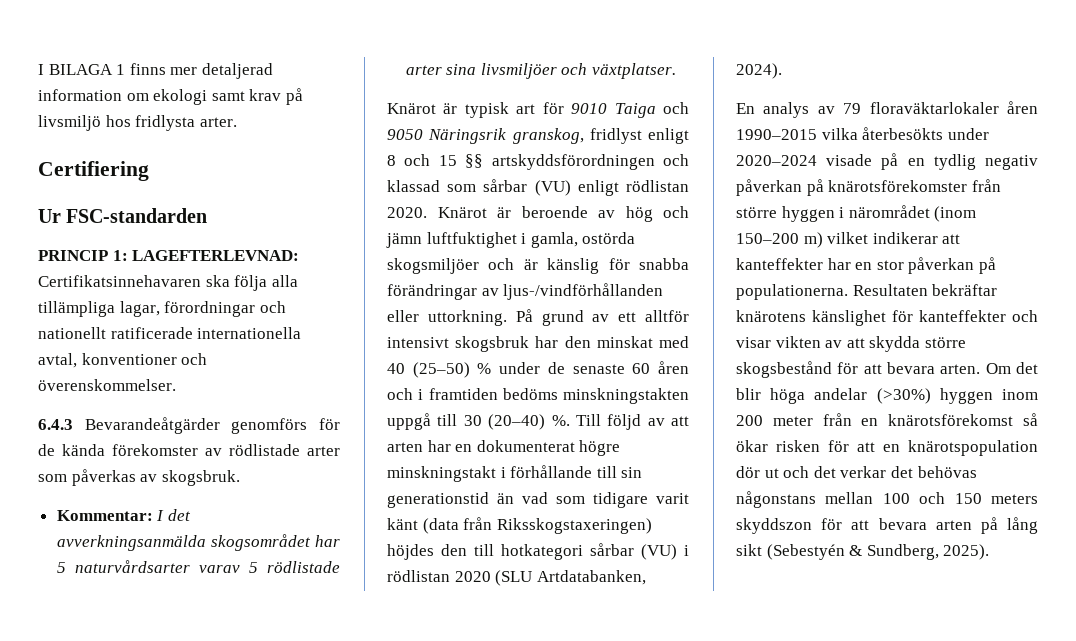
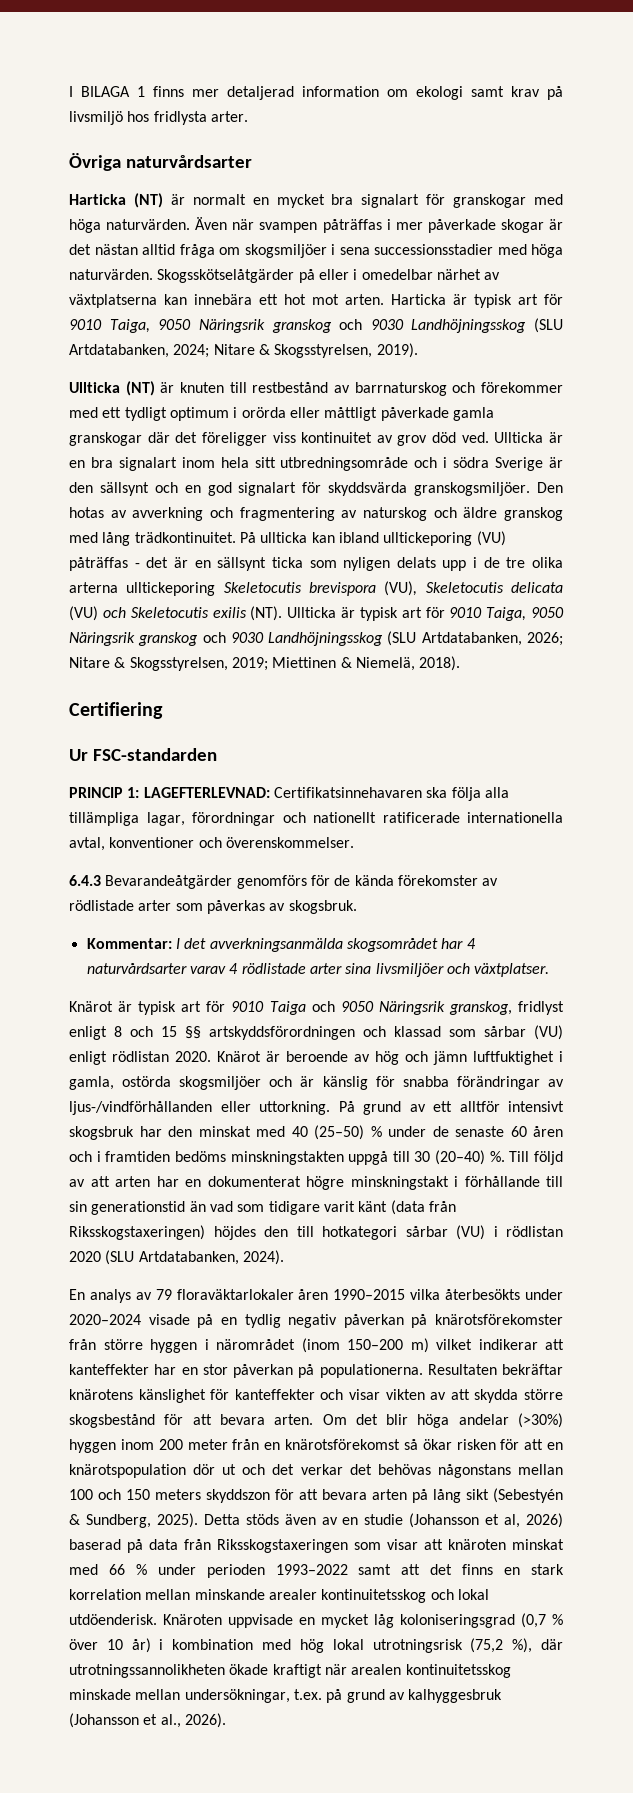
+ Övriga naturvårdsarter
+ Harticka (NT) är normalt en mycket bra signalart för granskogar med höga naturvärden. Även när svampen påträffas i mer påverkade skogar är det nästan alltid fråga om skogsmiljöer i sena successionsstadier med höga naturvärden. Skogsskötselåtgärder på eller i omedelbar närhet av växtplatserna kan innebära ett hot mot arten. Harticka är typisk art för 9010 Taiga, 9050 Näringsrik granskog och 9030 Landhöjningsskog (SLU Artdatabanken, 2024; Nitare & Skogsstyrelsen, 2019).
+ Ullticka (NT) är knuten till restbestånd av barrnaturskog och förekommer med ett tydligt optimum i orörda eller måttligt påverkade gamla granskogar där det föreligger viss kontinuitet av grov död ved. Ullticka är en bra signalart inom hela sitt utbredningsområde och i södra Sverige är den sällsynt och en god signalart för skyddsvärda granskogsmiljöer. Den hotas av avverkning och fragmentering av naturskog och äldre granskog med lång trädkontinuitet. På ullticka kan ibland ulltickeporing (VU) påträffas - det är en sällsynt ticka som nyligen delats upp i de tre olika arterna ulltickeporing Skeletocutis brevispora (VU), Skeletocutis delicata (VU) och Skeletocutis exilis (NT). Ullticka är typisk art för 9010 Taiga, 9050 Näringsrik granskog och 9030 Landhöjningsskog (SLU Artdatabanken, 2026; Nitare & Skogsstyrelsen, 2019; Miettinen & Niemelä, 2018).
- Kommentar: I det avverkningsanmälda skogsområdet har 5 naturvårdsarter varav 5 rödlistade arter sina livsmiljöer och växtplatser.
+ Kommentar: I det avverkningsanmälda skogsområdet har 4 naturvårdsarter varav 4 rödlistade arter sina livsmiljöer och växtplatser.
+ Detta stöds även av en studie (Johansson et al, 2026) baserad på data från Riksskogstaxeringen som visar att knäroten minskat med 66 % under perioden 1993–2022 samt att det finns en stark korrelation mellan minskande arealer kontinuitetsskog och lokal utdöenderisk. Knäroten uppvisade en mycket låg koloniseringsgrad (0,7 % över 10 år) i kombination med hög lokal utrotningsrisk (75,2 %), där utrotningssannolikheten ökade kraftigt när arealen kontinuitetsskog minskade mellan undersökningar, t.ex. på grund av kalhyggesbruk (Johansson et al., 2026).

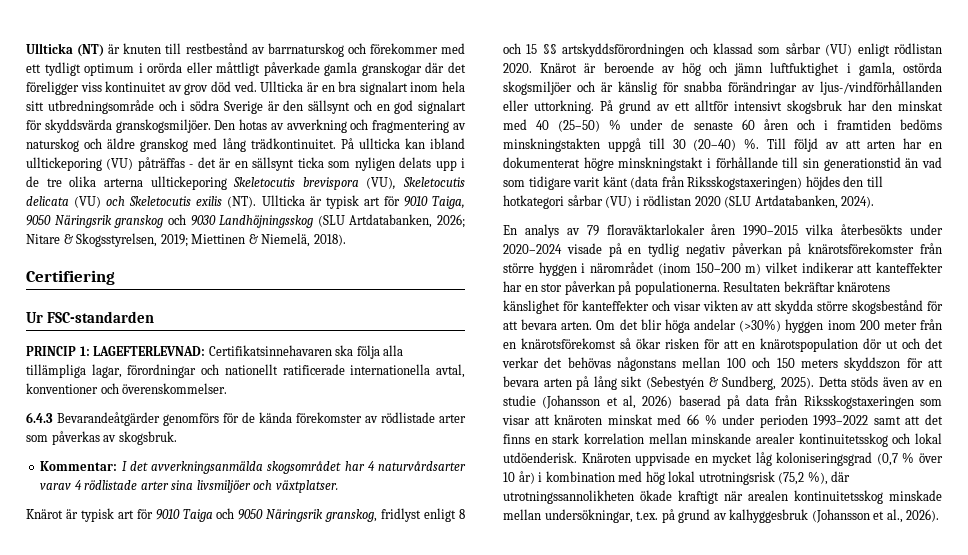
- I BILAGA 1 finns mer detaljerad information om ekologi samt krav på livsmiljö hos fridlysta arter.
- Övriga naturvårdsarter
- Harticka (NT) är normalt en mycket bra signalart för granskogar med höga naturvärden. Även när svampen påträffas i mer påverkade skogar är det nästan alltid fråga om skogsmiljöer i sena successionsstadier med höga naturvärden. Skogsskötselåtgärder på eller i omedelbar närhet av växtplatserna kan innebära ett hot mot arten. Harticka är typisk art för 9010 Taiga, 9050 Näringsrik granskog och 9030 Landhöjningsskog (SLU Artdatabanken, 2024; Nitare & Skogsstyrelsen, 2019).

